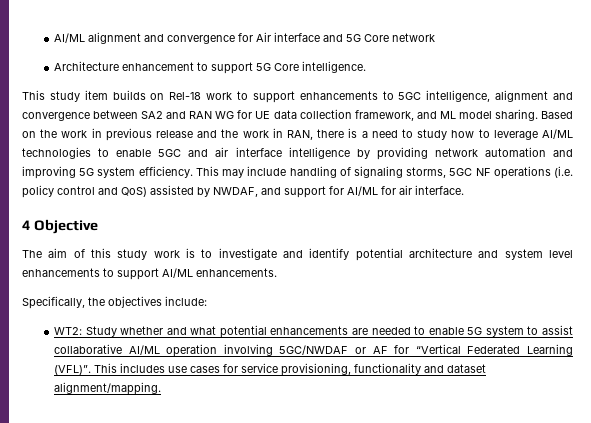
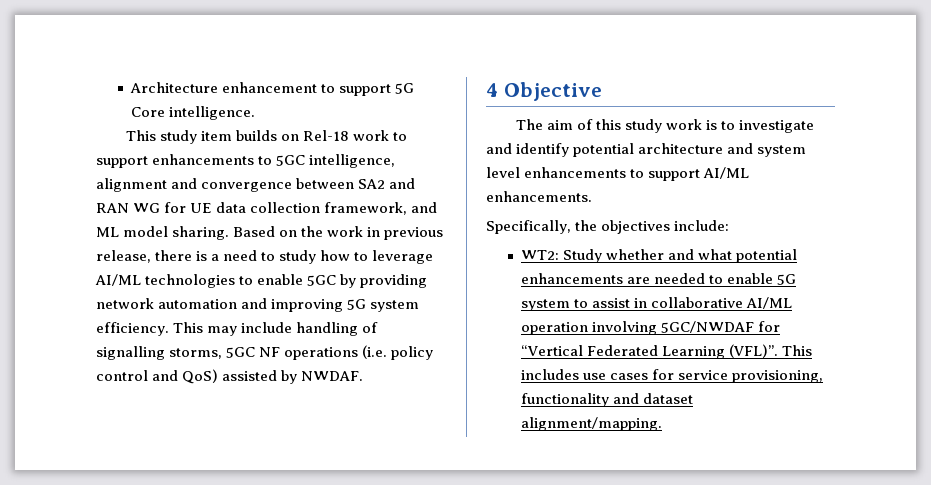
- AI/ML alignment and convergence for Air interface and 5G Core network
- Based on the work in previous release and the work in RAN, there is a need to study how to leverage AI/ML technologies to enable 5GC and air interface intelligence by providing network automation and improving 5G system efficiency.
+ Based on the work in previous release, there is a need to study how to leverage AI/ML technologies to enable 5GC by providing network automation and improving 5G system efficiency.
- This may include handling of signaling storms, 5GC NF operations (i.e. policy control and QoS) assisted by NWDAF, and support for AI/ML for air interface.
+ This may include handling of signalling storms, 5GC NF operations (i.e. policy control and QoS) assisted by NWDAF.
- WT2: Study whether and what potential enhancements are needed to enable 5G system to assist collaborative AI/ML operation involving 5GC/NWDAF or AF for “Vertical Federated Learning (VFL)”.
+ WT2: Study whether and what potential enhancements are needed to enable 5G system to assist in collaborative AI/ML operation involving 5GC/NWDAF for “Vertical Federated Learning (VFL)”.

